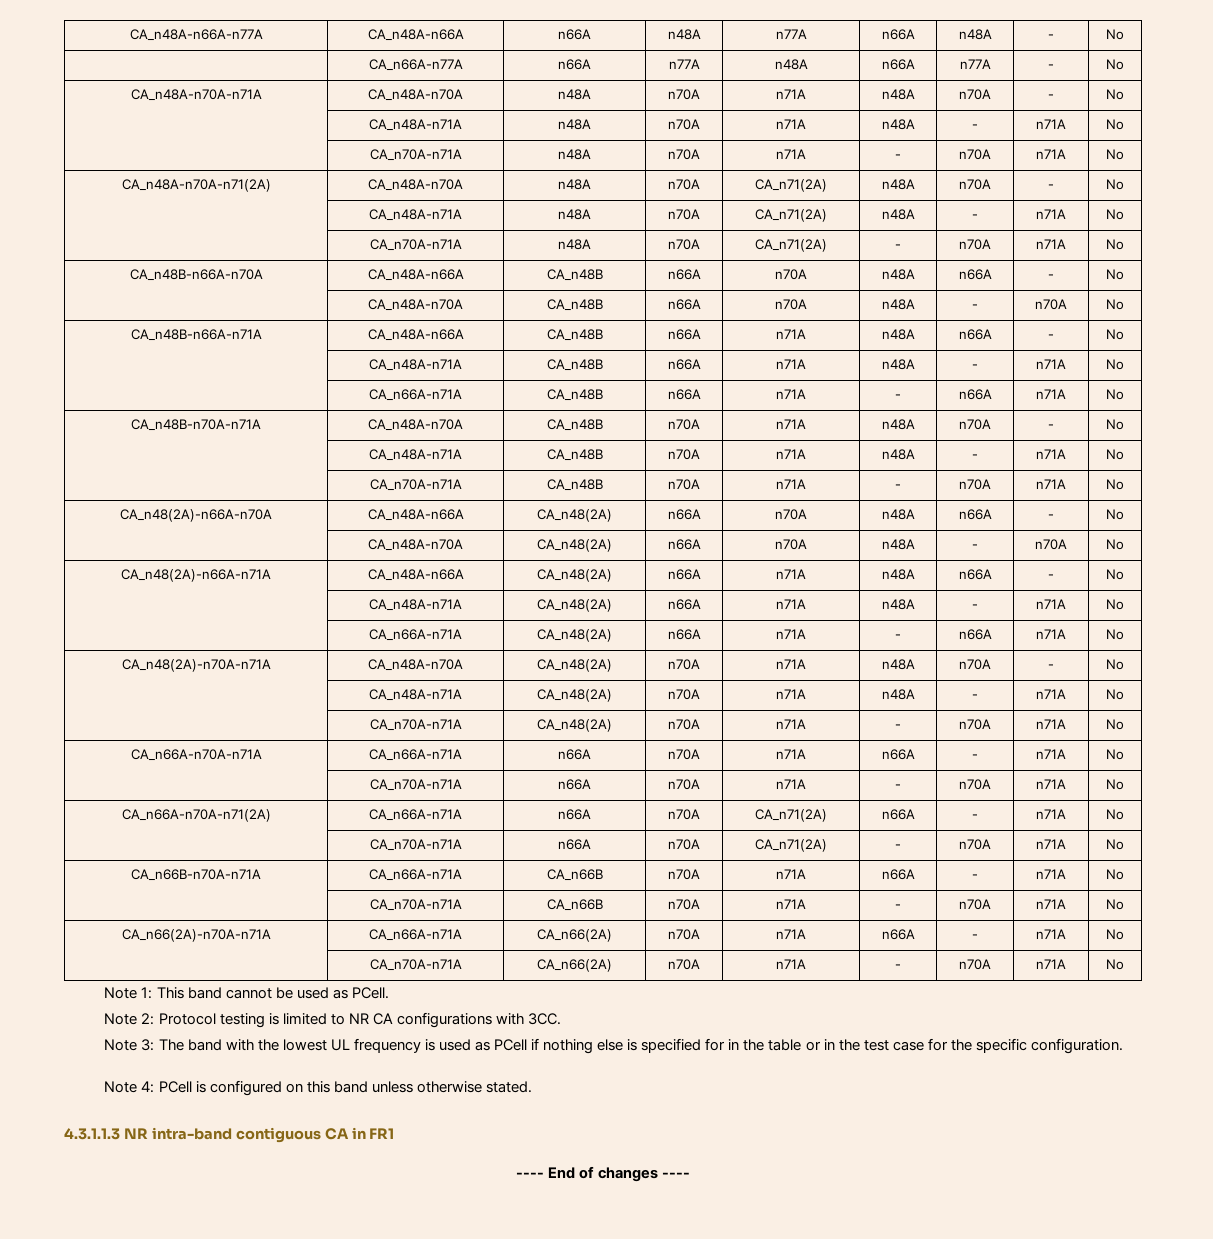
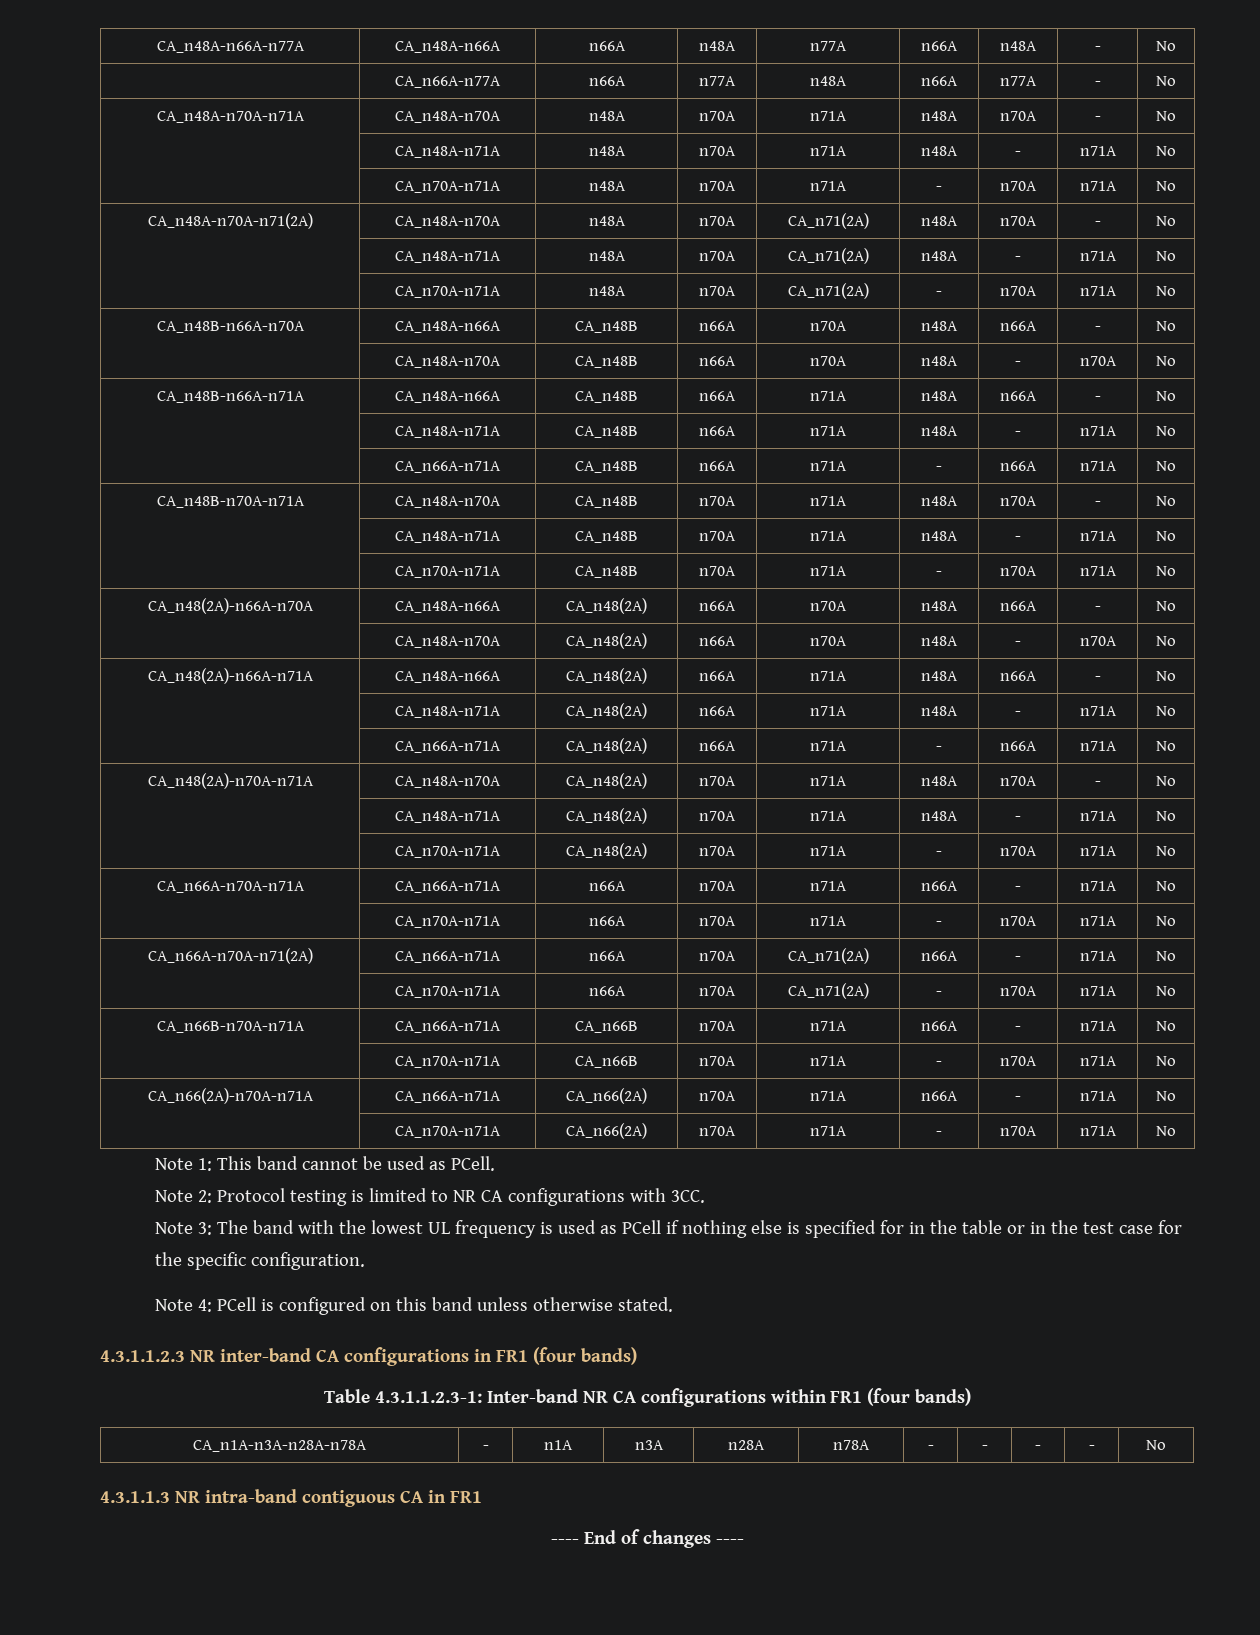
+ 4.3.1.1.2.3 NR inter-band CA configurations in FR1 (four bands)
+ Table 4.3.1.1.2.3-1: Inter-band NR CA configurations within FR1 (four bands)
+ CA_n1A-n3A-n28A-n78A | - | n1A | n3A | n28A | n78A | - | - | - | - | No

